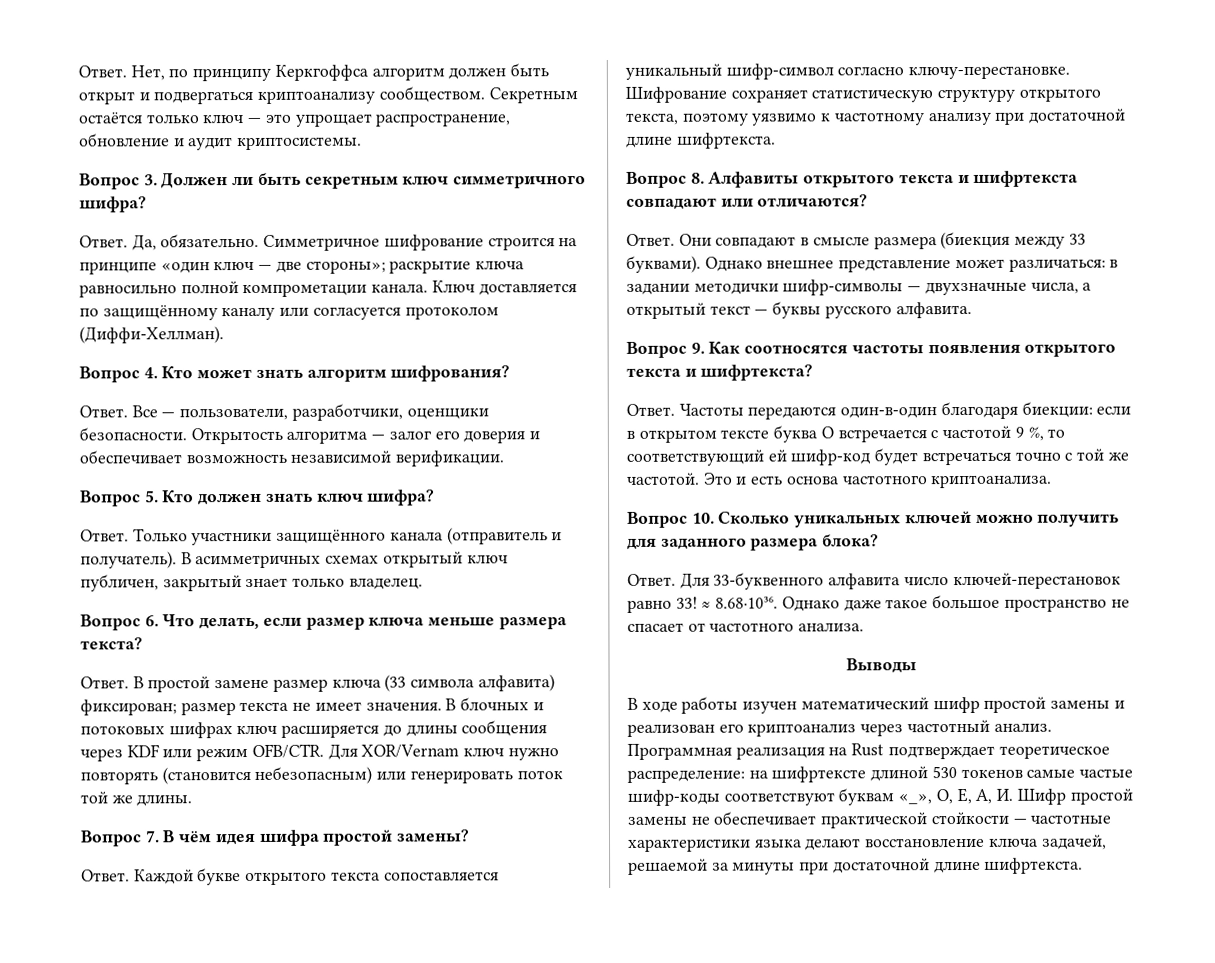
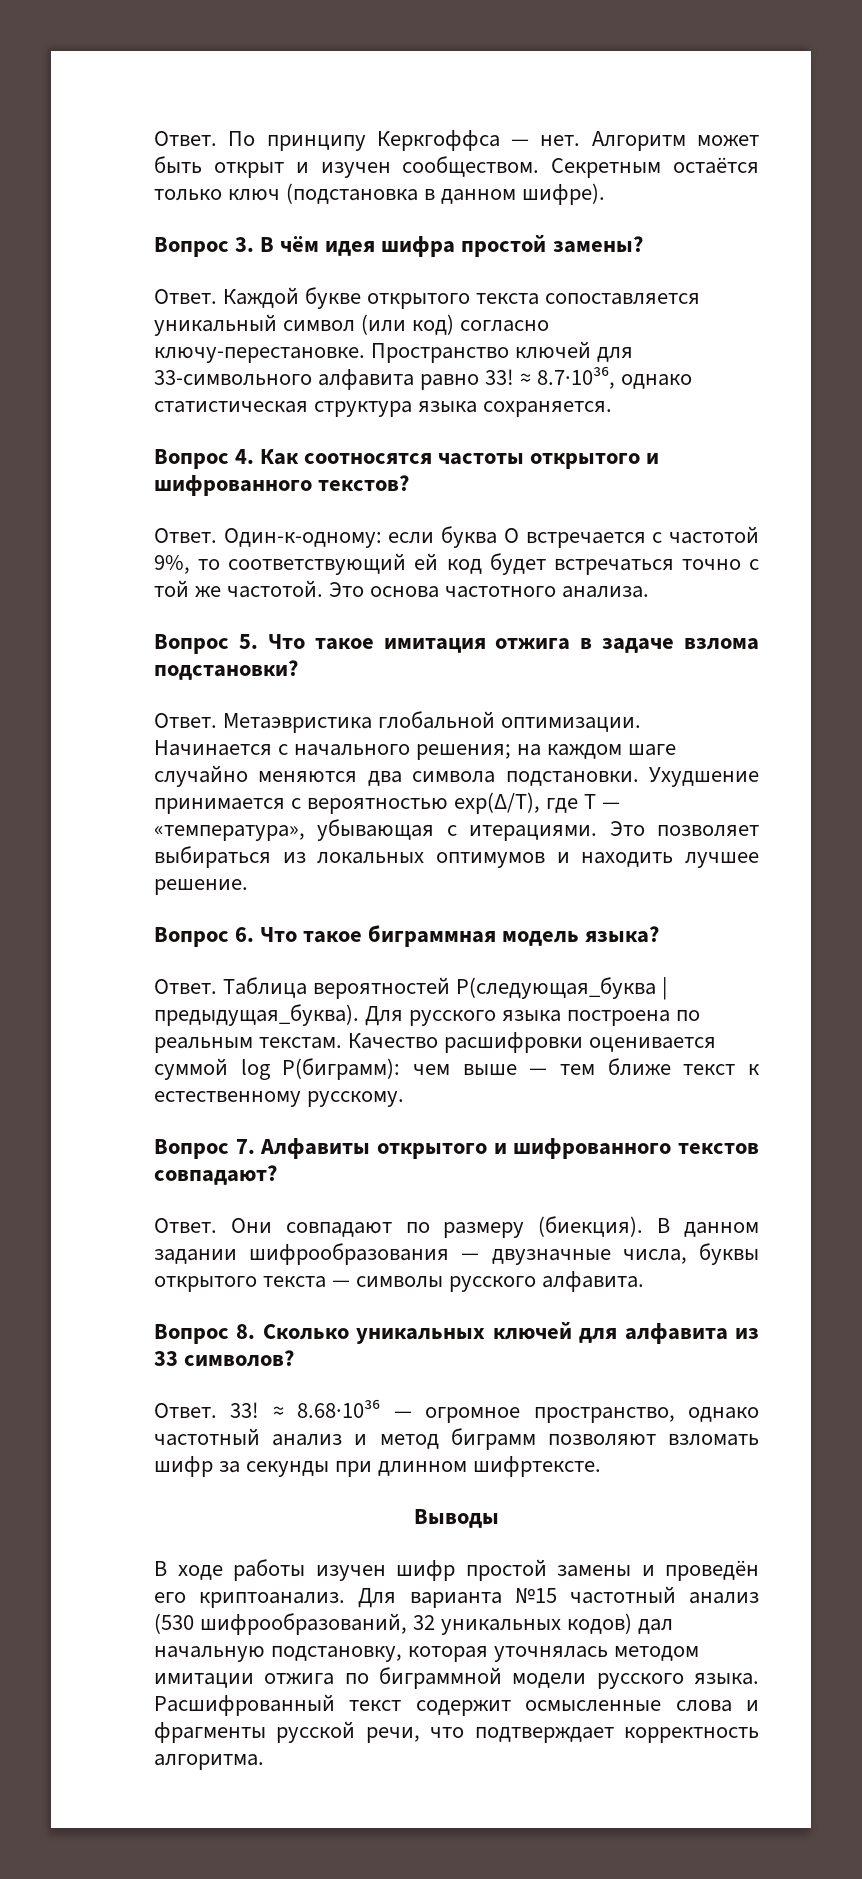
- Ответ. Нет, по принципу Керкгоффса алгоритм должен быть открыт и подвергаться криптоанализу сообществом.
+ Ответ. По принципу Керкгоффса — нет. Алгоритм может быть открыт и изучен сообществом.
- Секретным остаётся только ключ — это упрощает распространение, обновление и аудит криптосистемы.
- Вопрос 3. Должен ли быть секретным ключ симметричного шифра?
- Ответ. Да, обязательно. Симметричное шифрование строится на принципе «один ключ — две стороны»; раскрытие ключа равносильно полной компрометации канала. Ключ доставляется по защищённому каналу или согласуется протоколом (Диффи-Хеллман).
- Вопрос 4. Кто может знать алгоритм шифрования?
- Ответ. Все — пользователи, разработчики, оценщики безопасности. Открытость алгоритма — залог его доверия и обеспечивает возможность независимой верификации.
- Вопрос 5. Кто должен знать ключ шифра?
- Ответ. Только участники защищённого канала (отправитель и получатель). В асимметричных схемах открытый ключ публичен, закрытый знает только владелец.
- Вопрос 6. Что делать, если размер ключа меньше размера текста?
- Ответ. В простой замене размер ключа (33 символа алфавита) фиксирован; размер текста не имеет значения. В блочных и потоковых шифрах ключ расширяется до длины сообщения через KDF или режим OFB/CTR. Для XOR/Vernam ключ нужно повторять (становится небезопасным) или генерировать поток той же длины.
- Вопрос 7. В чём идея шифра простой замены?
+ Секретным остаётся только ключ (подстановка в данном шифре).
+ Вопрос 3. В чём идея шифра простой замены?
- Каждой букве открытого текста сопоставляется уникальный шифр-символ согласно ключу-перестановке. Шифрование сохраняет статистическую структуру открытого текста, поэтому уязвимо к частотному анализу при достаточной длине шифртекста.
- Вопрос 8. Алфавиты открытого текста и шифртекста совпадают или отличаются?
- Ответ. Они совпадают в смысле размера (биекция между 33 буквами). Однако внешнее представление может различаться: в задании методички шифр-символы — двухзначные числа, а открытый текст — буквы русского алфавита.
- Вопрос 9. Как соотносятся частоты появления открытого текста и шифртекста?
- Ответ. Частоты передаются один-в-один благодаря биекции: если в открытом тексте буква О встречается с частотой 9 %, то соответствующий ей шифр-код будет встречаться точно с той же частотой.
+ Каждой букве открытого текста сопоставляется уникальный символ (или код) согласно ключу-перестановке. Пространство ключей для 33-символьного алфавита равно 33! ≈ 8.7·10³⁶, однако статистическая структура языка сохраняется.
+ Вопрос 4. Как соотносятся частоты открытого и шифрованного текстов?
+ Ответ. Один-к-одному: если буква О встречается с частотой 9%, то соответствующий ей код будет встречаться точно с той же частотой.
- Это и есть основа частотного криптоанализа.
- Вопрос 10. Сколько уникальных ключей можно получить для заданного размера блока?
- Ответ. Для 33-буквенного алфавита число ключей-перестановок равно 33! ≈ 8.68·10³⁶. Однако даже такое большое пространство не спасает от частотного анализа.
+ Это основа частотного анализа.
+ Вопрос 5. Что такое имитация отжига в задаче взлома подстановки?
+ Ответ. Метаэвристика глобальной оптимизации. Начинается с начального решения; на каждом шаге случайно меняются два символа подстановки. Ухудшение принимается с вероятностью exp(Δ/T), где T — «температура», убывающая с итерациями. Это позволяет выбираться из локальных оптимумов и находить лучшее решение.
+ Вопрос 6. Что такое биграммная модель языка?
+ Ответ. Таблица вероятностей P(следующая_буква | предыдущая_буква). Для русского языка построена по реальным текстам. Качество расшифровки оценивается суммой log P(биграмм): чем выше — тем ближе текст к естественному русскому.
+ Вопрос 7. Алфавиты открытого и шифрованного текстов совпадают?
+ Ответ. Они совпадают по размеру (биекция). В данном задании шифрообразования — двузначные числа, буквы открытого текста — символы русского алфавита.
+ Вопрос 8. Сколько уникальных ключей для алфавита из 33 символов?
+ Ответ. 33! ≈ 8.68·10³⁶ — огромное пространство, однако частотный анализ и метод биграмм позволяют взломать шифр за секунды при длинном шифртексте.
- В ходе работы изучен математический шифр простой замены и реализован его криптоанализ через частотный анализ. Программная реализация на Rust подтверждает теоретическое распределение: на шифртексте длиной 530 токенов самые частые шифр-коды соответствуют буквам «_», О, Е, А, И. Шифр простой замены не обеспечивает практической стойкости — частотные характеристики языка делают восстановление ключа задачей, решаемой за минуты при достаточной длине шифртекста.
+ В ходе работы изучен шифр простой замены и проведён его криптоанализ. Для варианта №15 частотный анализ (530 шифрообразований, 32 уникальных кодов) дал начальную подстановку, которая уточнялась методом имитации отжига по биграммной модели русского языка. Расшифрованный текст содержит осмысленные слова и фрагменты русской речи, что подтверждает корректность алгоритма.

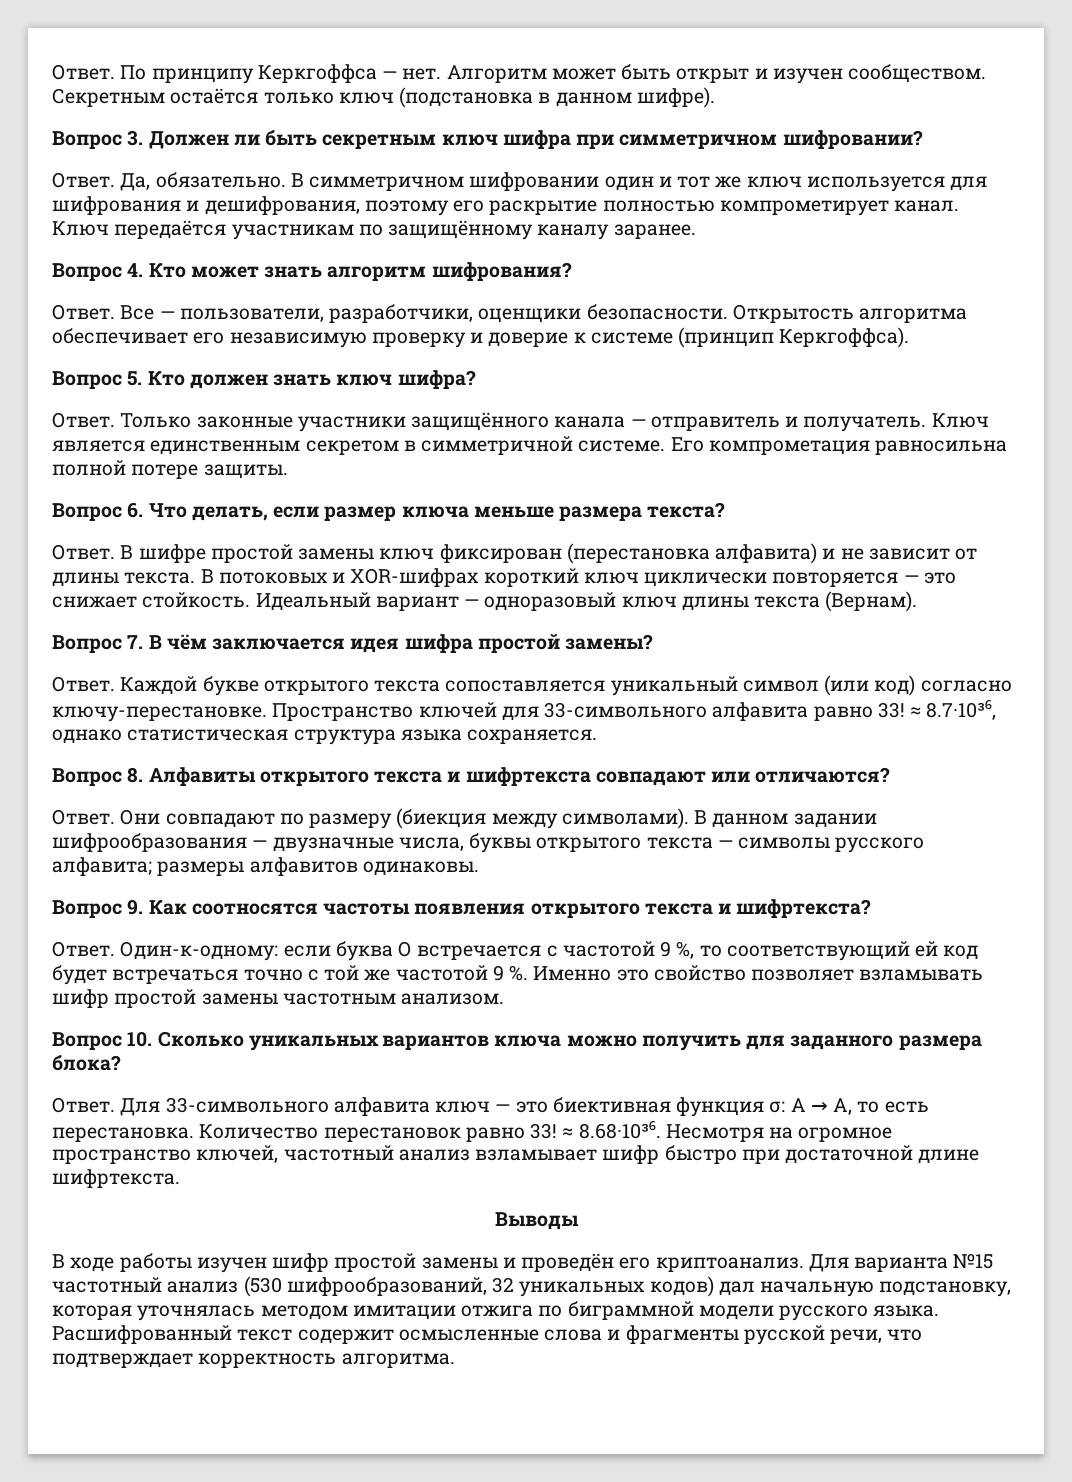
- Вопрос 3. В чём идея шифра простой замены?
+ Вопрос 3. Должен ли быть секретным ключ шифра при симметричном шифровании?
+ Ответ. Да, обязательно. В симметричном шифровании один и тот же ключ используется для шифрования и дешифрования, поэтому его раскрытие полностью компрометирует канал. Ключ передаётся участникам по защищённому каналу заранее.
+ Вопрос 4. Кто может знать алгоритм шифрования?
+ Ответ. Все — пользователи, разработчики, оценщики безопасности. Открытость алгоритма обеспечивает его независимую проверку и доверие к системе (принцип Керкгоффса).
+ Вопрос 5. Кто должен знать ключ шифра?
+ Ответ. Только законные участники защищённого канала — отправитель и получатель. Ключ является единственным секретом в симметричной системе. Его компрометация равносильна полной потере защиты.
+ Вопрос 6. Что делать, если размер ключа меньше размера текста?
+ Ответ. В шифре простой замены ключ фиксирован (перестановка алфавита) и не зависит от длины текста. В потоковых и XOR-шифрах короткий ключ циклически повторяется — это снижает стойкость. Идеальный вариант — одноразовый ключ длины текста (Вернам).
+ Вопрос 7. В чём заключается идея шифра простой замены?
- Вопрос 4. Как соотносятся частоты открытого и шифрованного текстов?
- Ответ. Один-к-одному: если буква О встречается с частотой 9%, то соответствующий ей код будет встречаться точно с той же частотой. Это основа частотного анализа.
- Вопрос 5. Что такое имитация отжига в задаче взлома подстановки?
- Ответ. Метаэвристика глобальной оптимизации. Начинается с начального решения; на каждом шаге случайно меняются два символа подстановки. Ухудшение принимается с вероятностью exp(Δ/T), где T — «температура», убывающая с итерациями. Это позволяет выбираться из локальных оптимумов и находить лучшее решение.
- Вопрос 6. Что такое биграммная модель языка?
- Ответ. Таблица вероятностей P(следующая_буква | предыдущая_буква). Для русского языка построена по реальным текстам. Качество расшифровки оценивается суммой log P(биграмм): чем выше — тем ближе текст к естественному русскому.
- Вопрос 7. Алфавиты открытого и шифрованного текстов совпадают?
+ Вопрос 8. Алфавиты открытого текста и шифртекста совпадают или отличаются?
- Они совпадают по размеру (биекция).
+ Они совпадают по размеру (биекция между символами).
- В данном задании шифрообразования — двузначные числа, буквы открытого текста — символы русского алфавита.
- Вопрос 8. Сколько уникальных ключей для алфавита из 33 символов?
- Ответ. 33! ≈ 8.68·10³⁶ — огромное пространство, однако частотный анализ и метод биграмм позволяют взломать шифр за секунды при длинном шифртексте.
+ В данном задании шифрообразования — двузначные числа, буквы открытого текста — символы русского алфавита; размеры алфавитов одинаковы.
+ Вопрос 9. Как соотносятся частоты появления открытого текста и шифртекста?
+ Ответ. Один-к-одному: если буква О встречается с частотой 9 %, то соответствующий ей код будет встречаться точно с той же частотой 9 %. Именно это свойство позволяет взламывать шифр простой замены частотным анализом.
+ Вопрос 10. Сколько уникальных вариантов ключа можно получить для заданного размера блока?
+ Ответ. Для 33-символьного алфавита ключ — это биективная функция σ: A → A, то есть перестановка. Количество перестановок равно 33! ≈ 8.68·10³⁶. Несмотря на огромное пространство ключей, частотный анализ взламывает шифр быстро при достаточной длине шифртекста.

